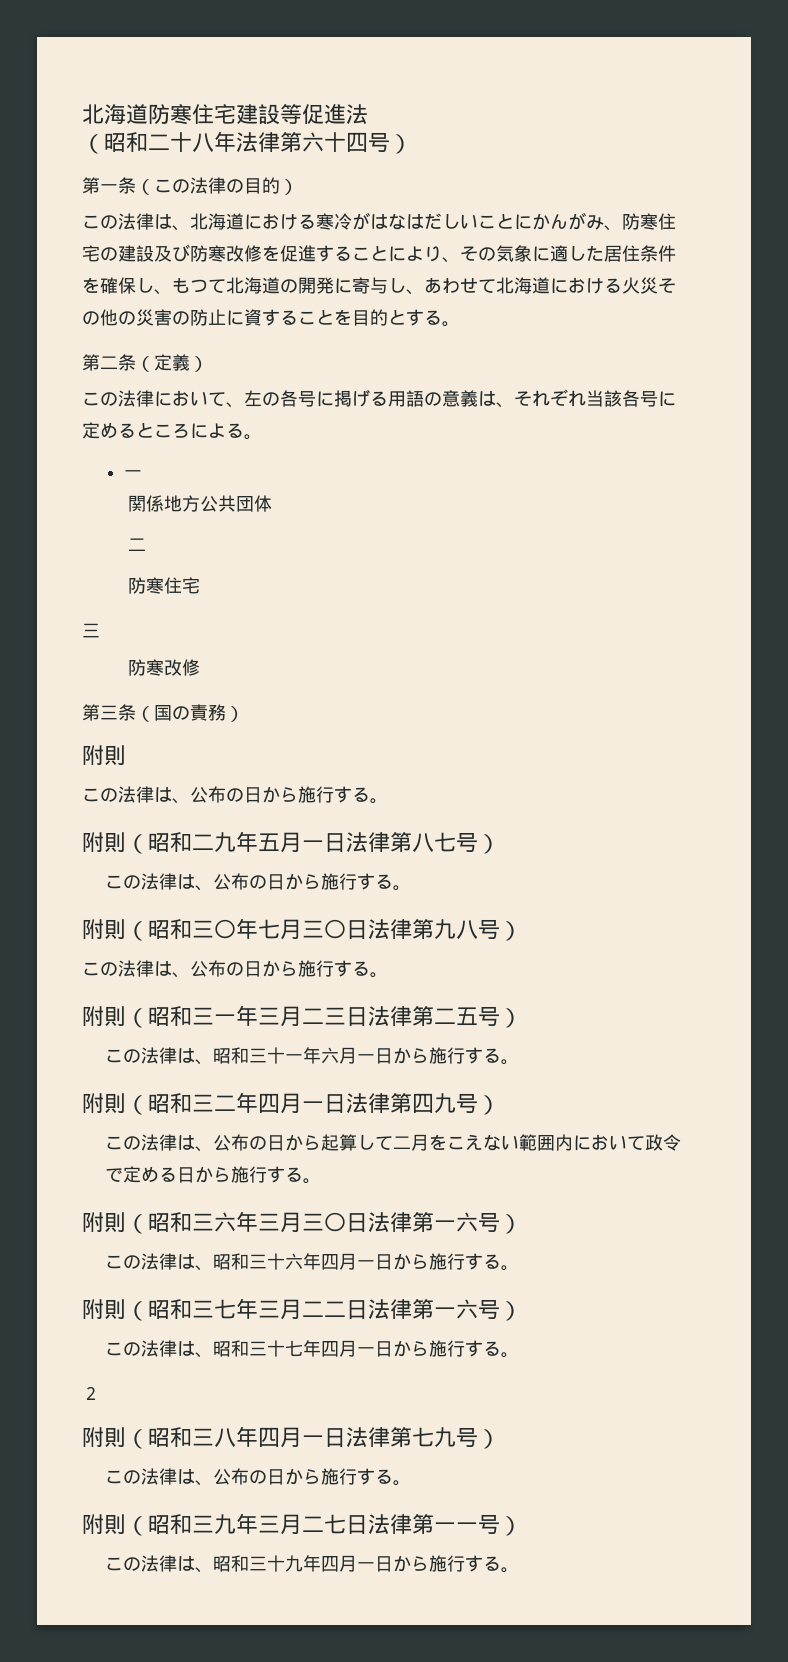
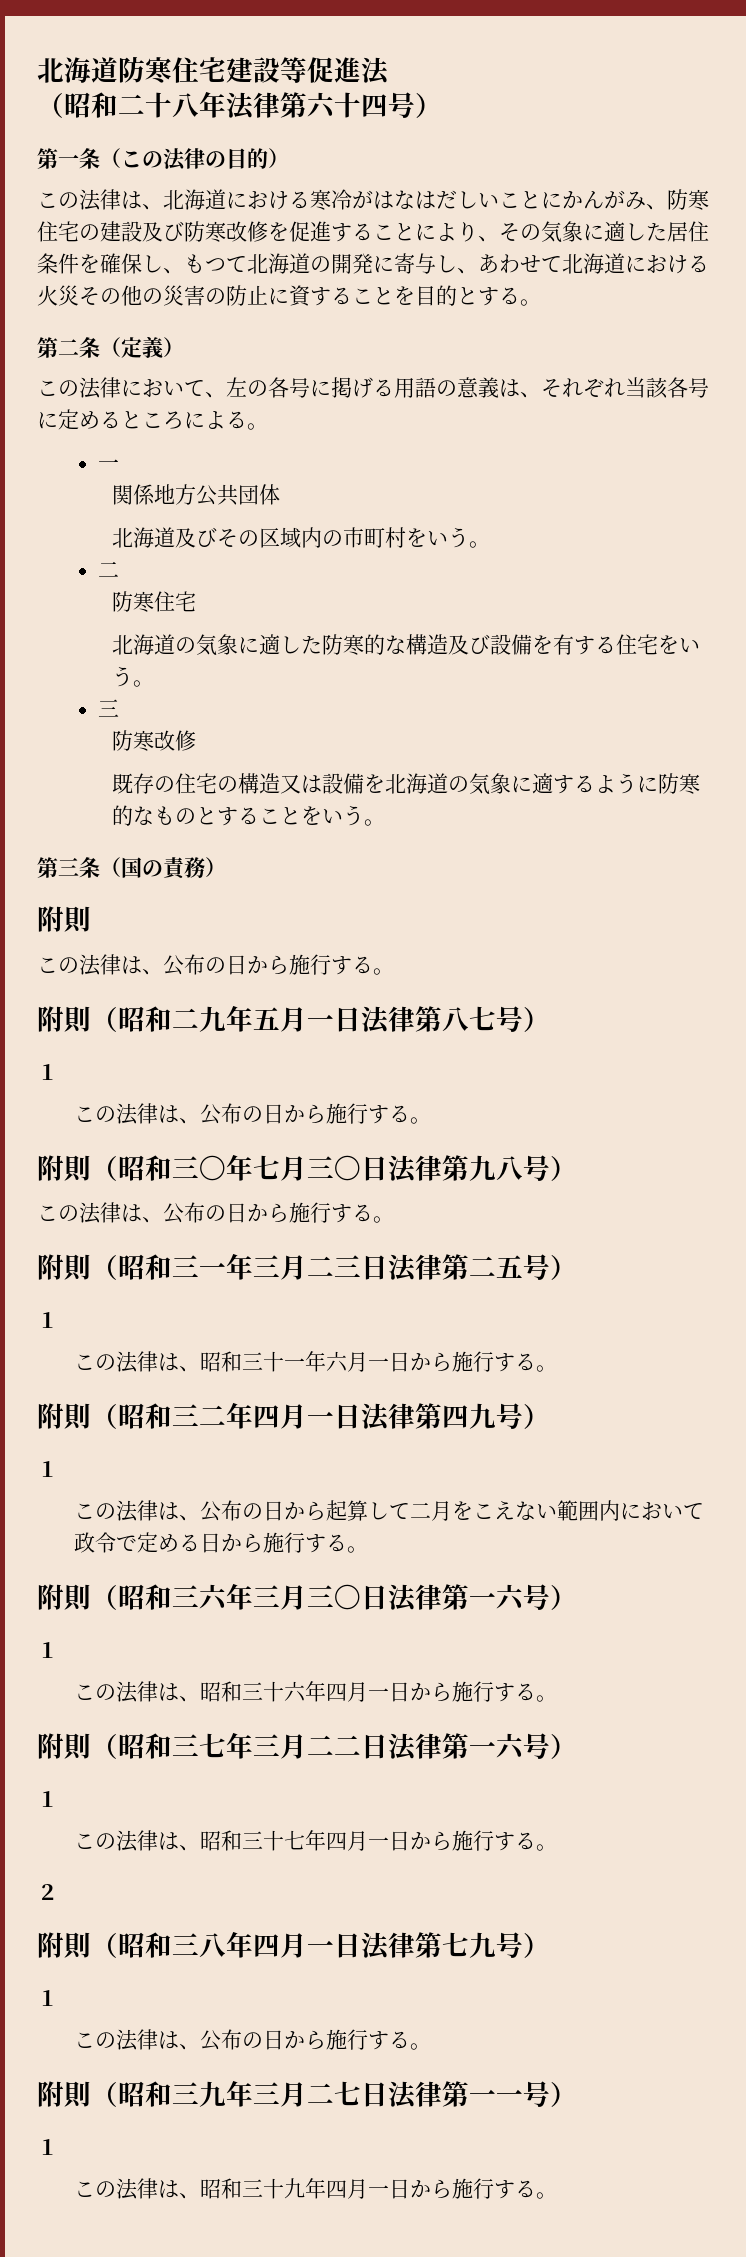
  関係地方公共団体
+ 北海道及びその区域内の市町村をいう。
  二
  防寒住宅
+ 北海道の気象に適した防寒的な構造及び設備を有する住宅をいう。
  三
  防寒改修
+ 既存の住宅の構造又は設備を北海道の気象に適するように防寒的なものとすることをいう。
  附則（昭和二九年五月一日法律第八七号）
+ １
  附則（昭和三一年三月二三日法律第二五号）
+ １
  附則（昭和三二年四月一日法律第四九号）
+ １
  附則（昭和三六年三月三〇日法律第一六号）
+ １
  附則（昭和三七年三月二二日法律第一六号）
+ １
  附則（昭和三八年四月一日法律第七九号）
+ １
  附則（昭和三九年三月二七日法律第一一号）
+ １

